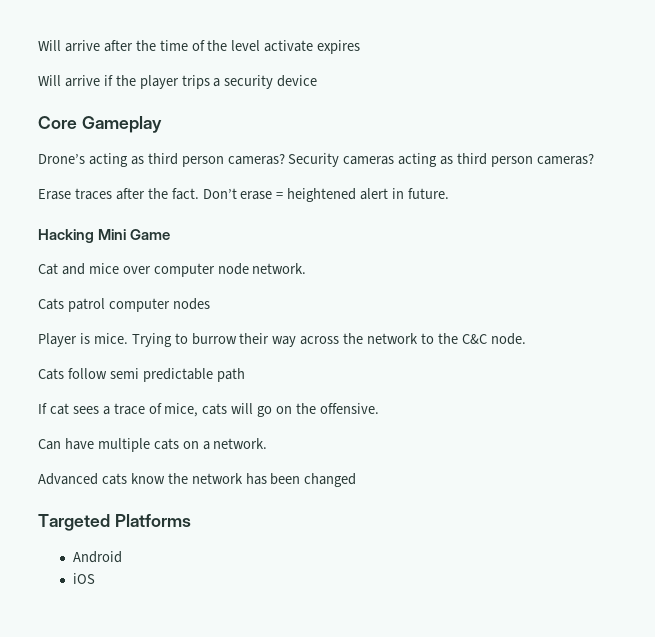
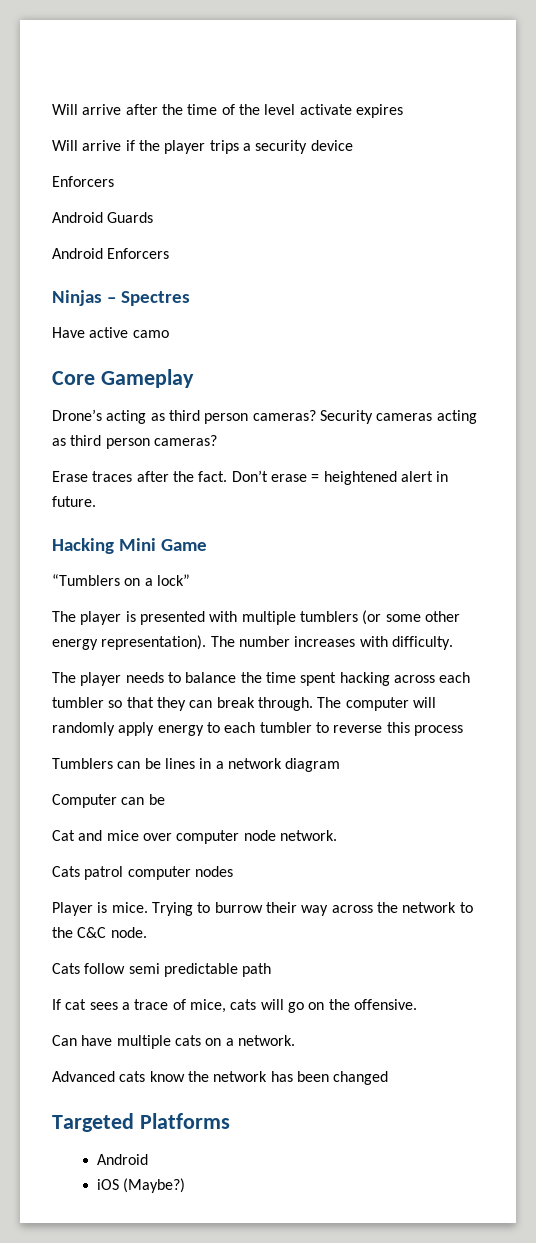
  Will arrive if the player trips a security device
+ Enforcers
+ Android Guards
+ Android Enforcers
+ Ninjas – Spectres
+ Have active camo
+ “Tumblers on a lock”
+ The player is presented with multiple tumblers (or some other energy representation). The number increases with difficulty.
+ The player needs to balance the time spent hacking across each tumbler so that they can break through. The computer will randomly apply energy to each tumbler to reverse this process
+ Tumblers can be lines in a network diagram
+ Computer can be
- iOS
+ iOS (Maybe?)

